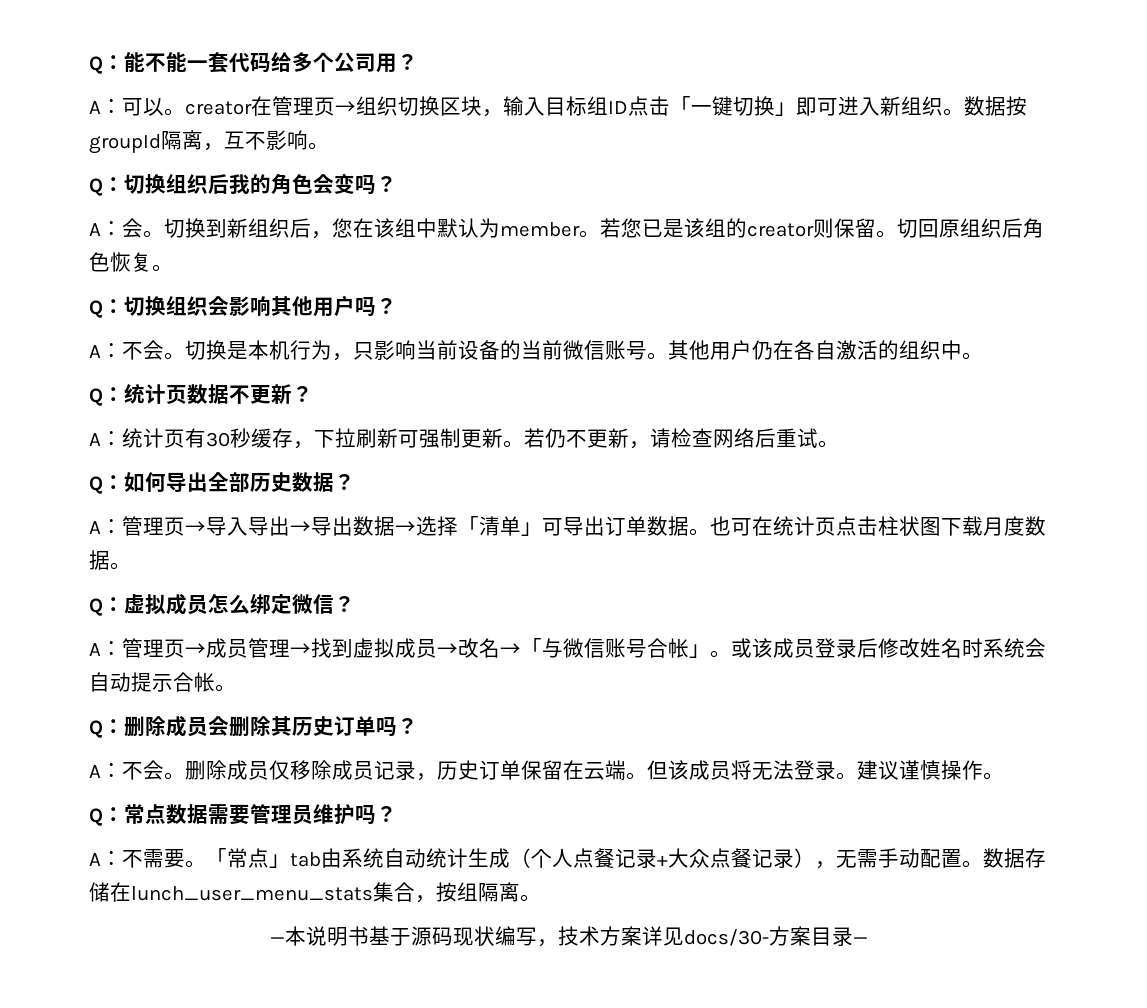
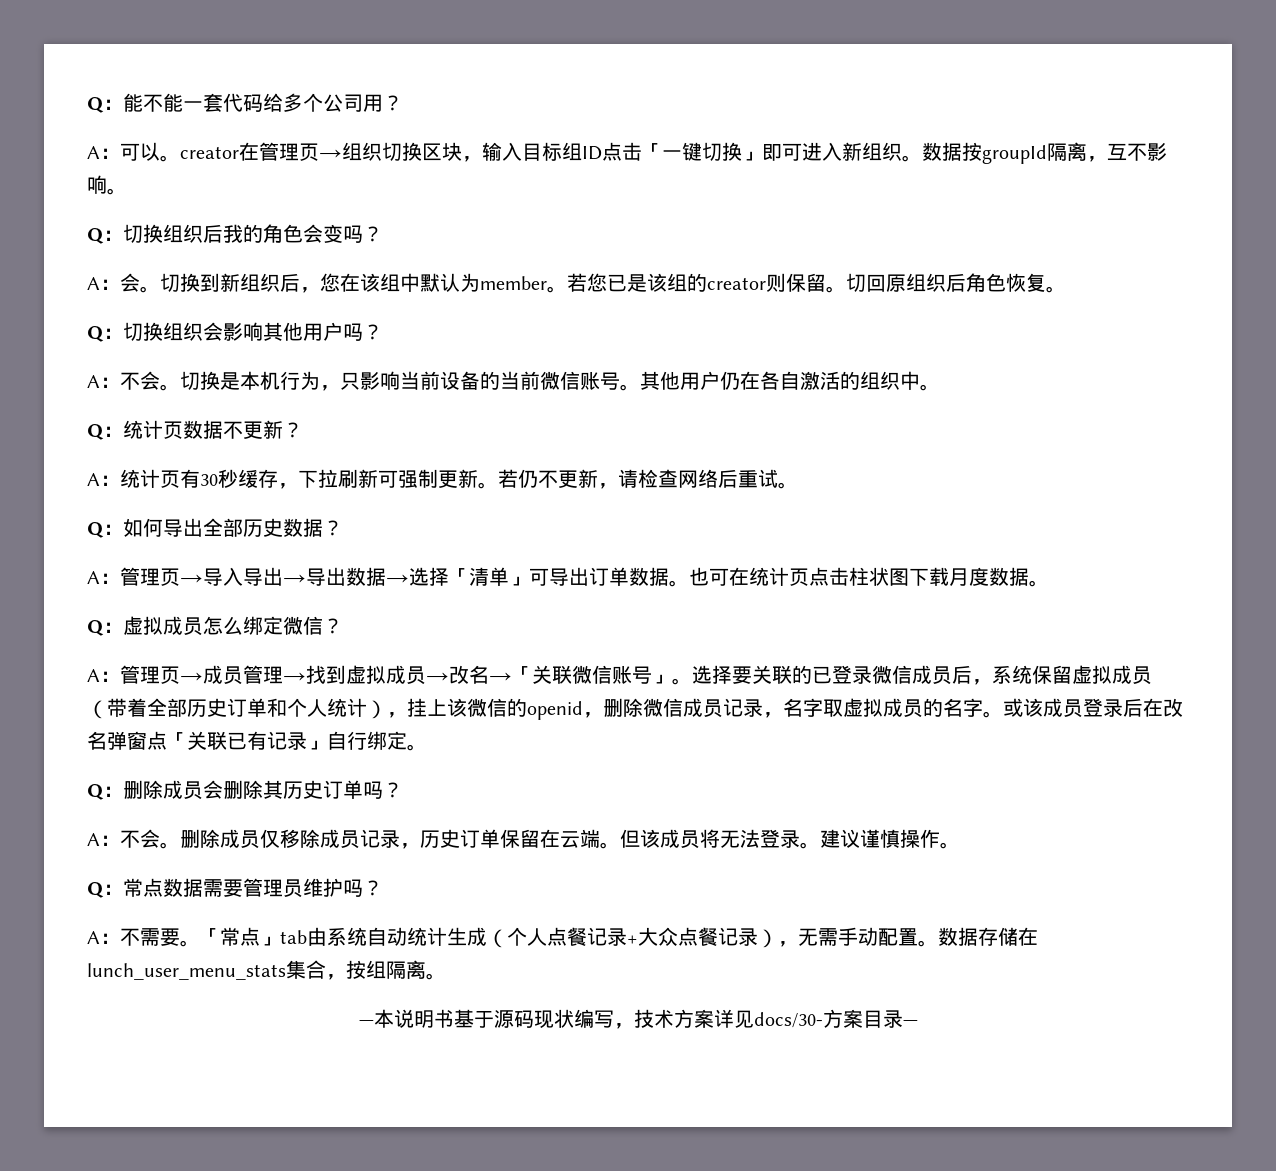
- A：管理页→成员管理→找到虚拟成员→改名→「与微信账号合帐」。或该成员登录后修改姓名时系统会自动提示合帐。
+ A：管理页→成员管理→找到虚拟成员→改名→「关联微信账号」。选择要关联的已登录微信成员后，系统保留虚拟成员（带着全部历史订单和个人统计），挂上该微信的openid，删除微信成员记录，名字取虚拟成员的名字。或该成员登录后在改名弹窗点「关联已有记录」自行绑定。

